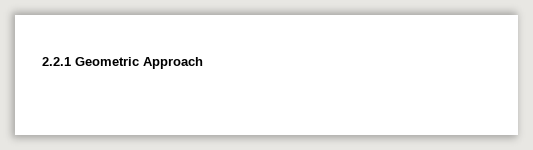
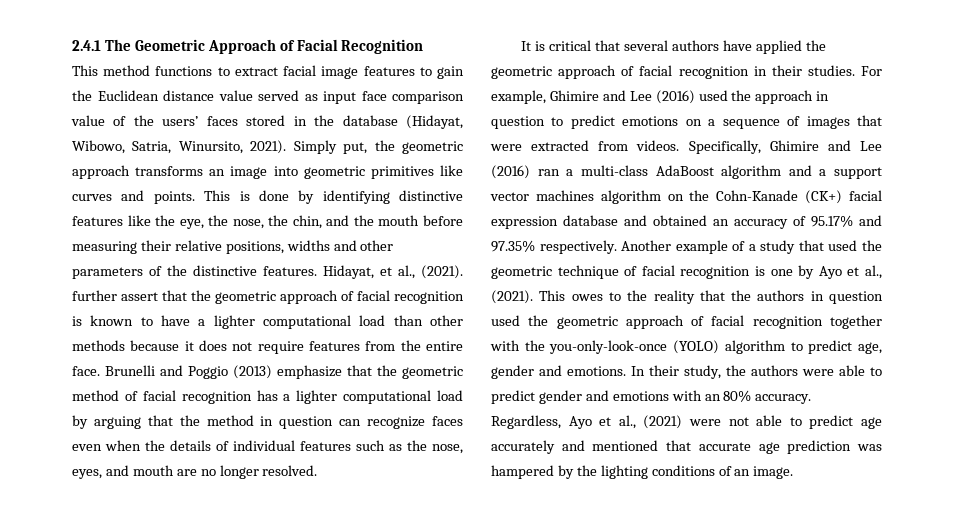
- 2.2.1 Geometric Approach
+ 2.4.1 The Geometric Approach of Facial Recognition
+ This method functions to extract facial image features to gain the Euclidean distance value served as input face comparison value of the users’ faces stored in the database (Hidayat, Wibowo, Satria, Winursito, 2021). Simply put, the geometric approach transforms an image into geometric primitives like curves and points. This is done by identifying distinctive features like the eye, the nose, the chin, and the mouth before measuring their relative positions, widths and other parameters of the distinctive features. Hidayat, et al., (2021). further assert that the geometric approach of facial recognition is known to have a lighter computational load than other methods because it does not require features from the entire face. Brunelli and Poggio (2013) emphasize that the geometric method of facial recognition has a lighter computational load by arguing that the method in question can recognize faces even when the details of individual features such as the nose, eyes, and mouth are no longer resolved.
+ It is critical that several authors have applied the geometric approach of facial recognition in their studies. For example, Ghimire and Lee (2016) used the approach in question to predict emotions on a sequence of images that were extracted from videos. Specifically, Ghimire and Lee (2016) ran a multi-class AdaBoost algorithm and a support vector machines algorithm on the Cohn-Kanade (CK+) facial expression database and obtained an accuracy of 95.17% and 97.35% respectively. Another example of a study that used the geometric technique of facial recognition is one by Ayo et al., (2021). This owes to the reality that the authors in question used the geometric approach of facial recognition together with the you-only-look-once (YOLO) algorithm to predict age, gender and emotions. In their study, the authors were able to predict gender and emotions with an 80% accuracy. Regardless, Ayo et al., (2021) were not able to predict age accurately and mentioned that accurate age prediction was hampered by the lighting conditions of an image.

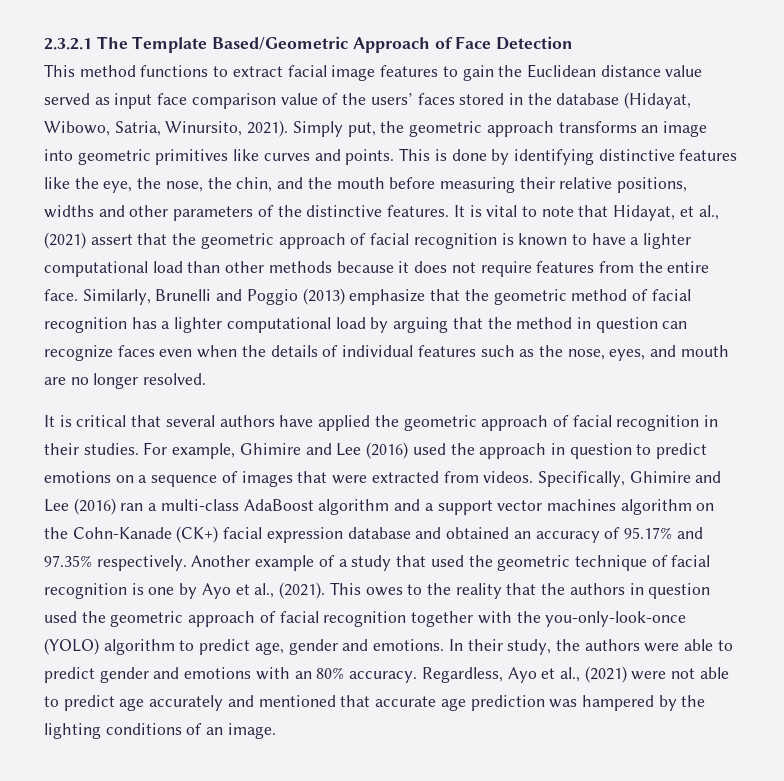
- 2.4.1 The Geometric Approach of Facial Recognition
+ 2.3.2.1 The Template Based/Geometric Approach of Face Detection
- Hidayat, et al., (2021). further assert that the geometric approach of facial recognition is known to have a lighter computational load than other methods because it does not require features from the entire face.
+ It is vital to note that Hidayat, et al., (2021) assert that the geometric approach of facial recognition is known to have a lighter computational load than other methods because it does not require features from the entire face.
- Brunelli and Poggio (2013) emphasize that the geometric method of facial recognition has a lighter computational load by arguing that the method in question can recognize faces even when the details of individual features such as the nose, eyes, and mouth are no longer resolved.
+ Similarly, Brunelli and Poggio (2013) emphasize that the geometric method of facial recognition has a lighter computational load by arguing that the method in question can recognize faces even when the details of individual features such as the nose, eyes, and mouth are no longer resolved.

